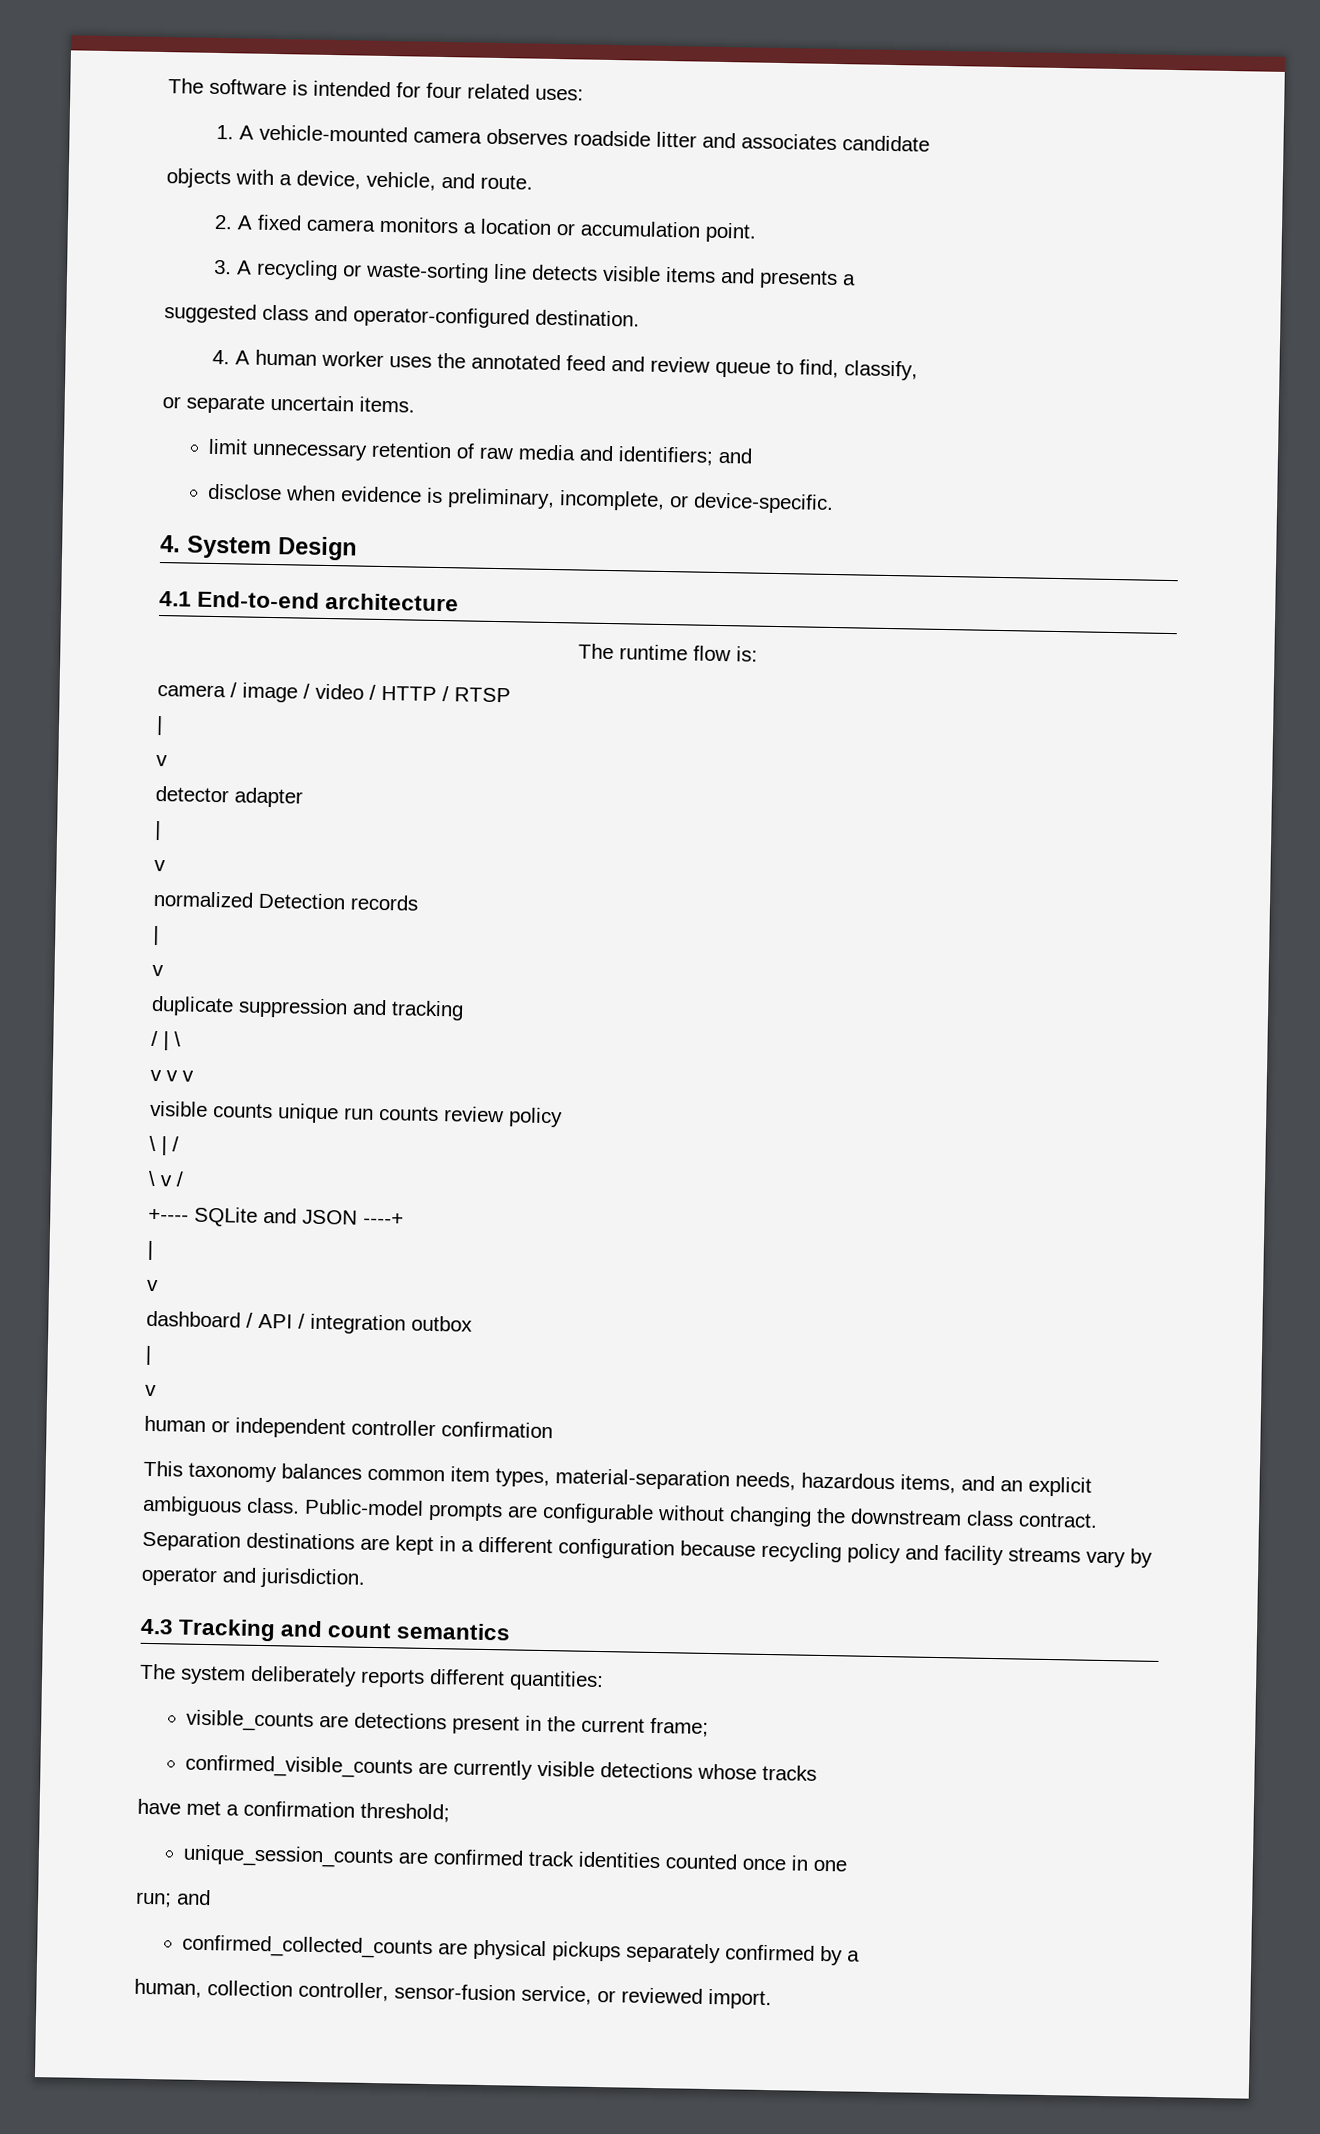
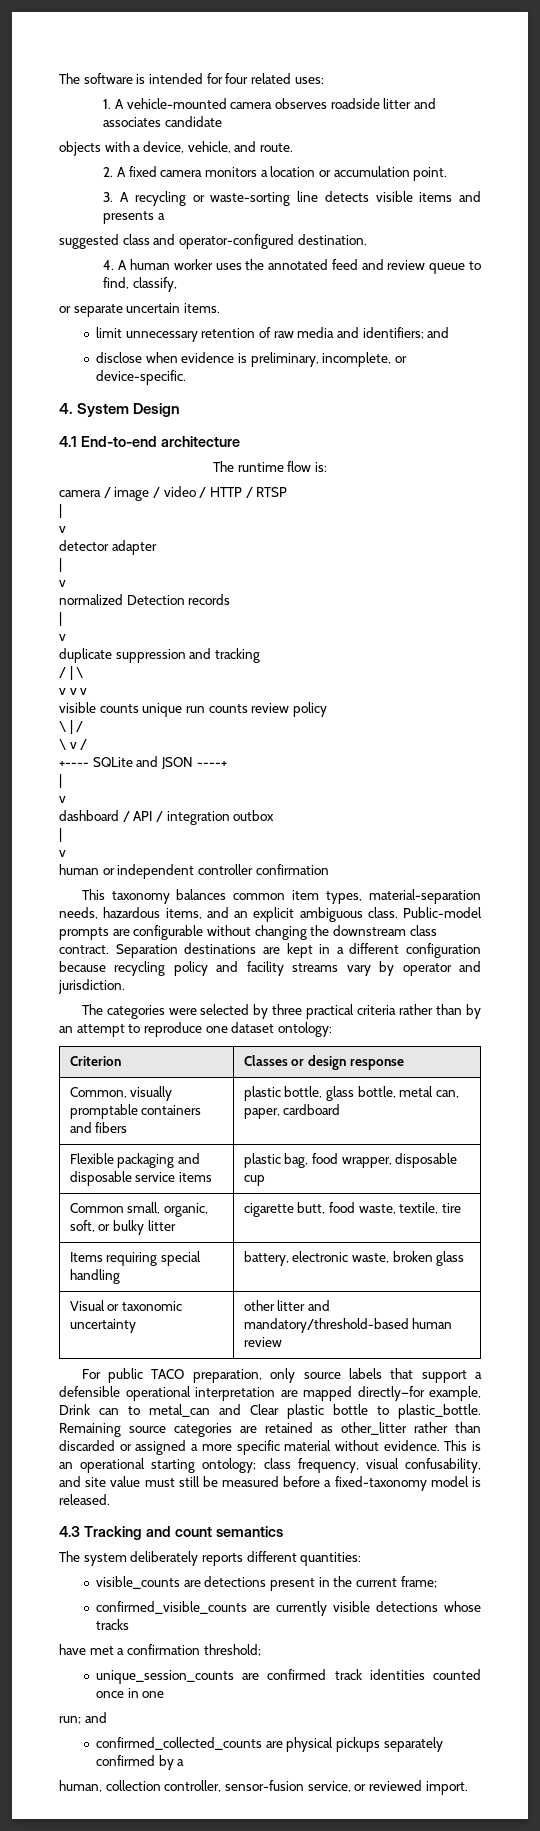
+ The categories were selected by three practical criteria rather than by an attempt to reproduce one dataset ontology:
+ Criterion | Classes or design response
+ Common, visually promptable containers and fibers | plastic bottle, glass bottle, metal can, paper, cardboard
+ Flexible packaging and disposable service items | plastic bag, food wrapper, disposable cup
+ Common small, organic, soft, or bulky litter | cigarette butt, food waste, textile, tire
+ Items requiring special handling | battery, electronic waste, broken glass
+ Visual or taxonomic uncertainty | other litter and mandatory/threshold-based human review
+ For public TACO preparation, only source labels that support a defensible operational interpretation are mapped directly—for example, Drink can to metal_can and Clear plastic bottle to plastic_bottle. Remaining source categories are retained as other_litter rather than discarded or assigned a more specific material without evidence. This is an operational starting ontology; class frequency, visual confusability, and site value must still be measured before a fixed-taxonomy model is released.

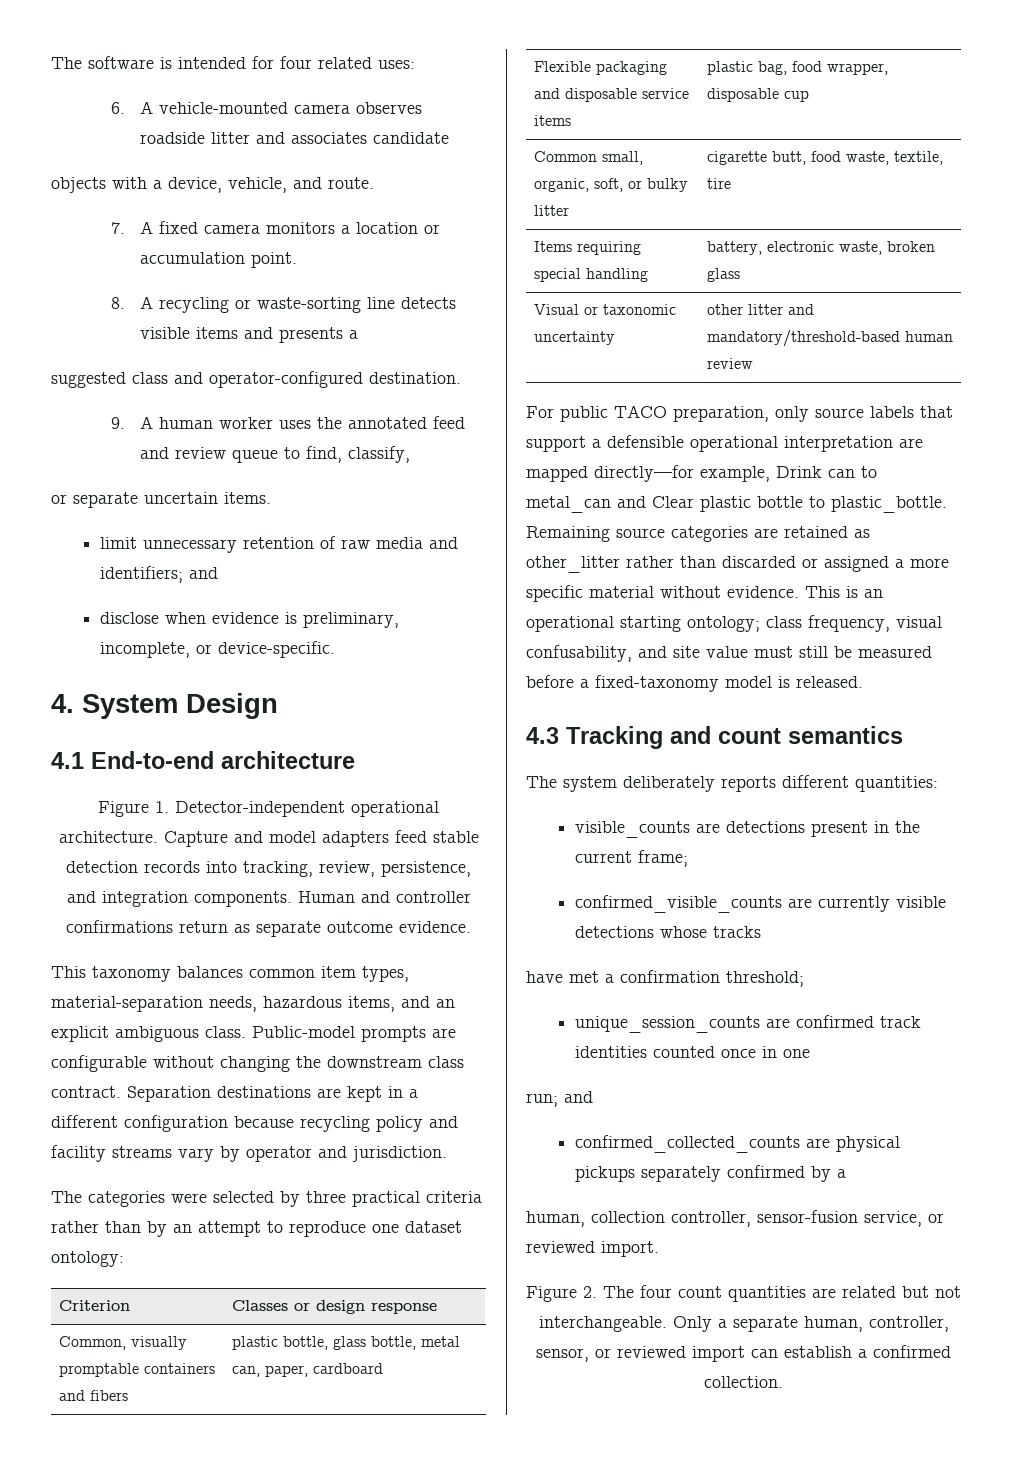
- 1. A vehicle-mounted camera observes roadside litter and associates candidate
+ 6. A vehicle-mounted camera observes roadside litter and associates candidate
- 2. A fixed camera monitors a location or accumulation point.
+ 7. A fixed camera monitors a location or accumulation point.
- 3. A recycling or waste-sorting line detects visible items and presents a
+ 8. A recycling or waste-sorting line detects visible items and presents a
- 4. A human worker uses the annotated feed and review queue to find, classify,
+ 9. A human worker uses the annotated feed and review queue to find, classify,
- The runtime flow is:
- camera / image / video / HTTP / RTSP
- |
- v
- detector adapter
- |
- v
- normalized Detection records
- |
- v
- duplicate suppression and tracking
- / | \
- v v v
- visible counts unique run counts review policy
- \ | /
- \ v /
- +---- SQLite and JSON ----+
- |
- v
- dashboard / API / integration outbox
- |
- v
- human or independent controller confirmation
+ Figure 1. Detector-independent operational architecture. Capture and model adapters feed stable detection records into tracking, review, persistence, and integration components. Human and controller confirmations return as separate outcome evidence.
+ Figure 2. The four count quantities are related but not interchangeable. Only a separate human, controller, sensor, or reviewed import can establish a confirmed collection.

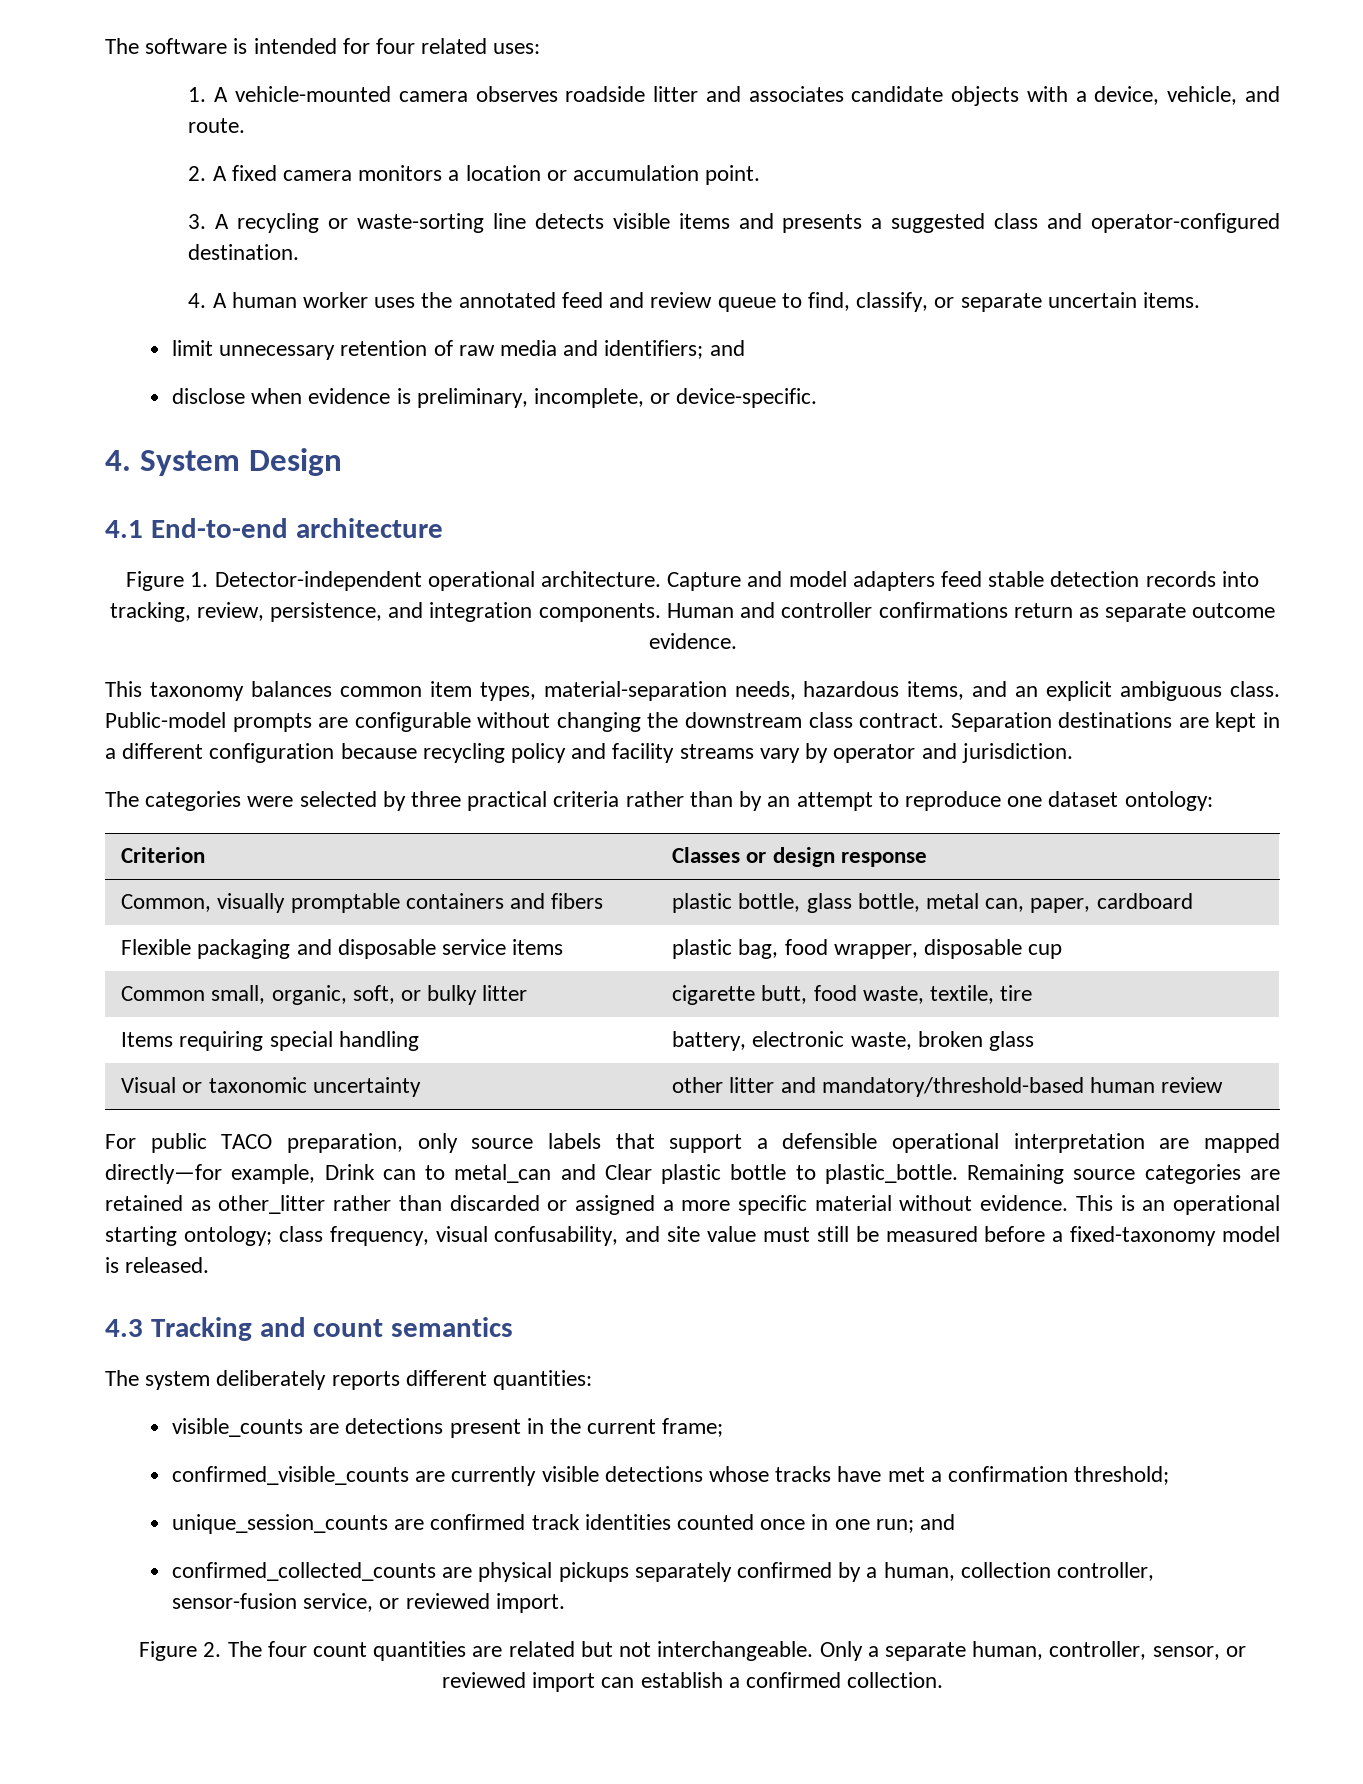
- 6. A vehicle-mounted camera observes roadside litter and associates candidate
- objects with a device, vehicle, and route.
+ 1. A vehicle-mounted camera observes roadside litter and associates candidate objects with a device, vehicle, and route.
- 7. A fixed camera monitors a location or accumulation point.
+ 2. A fixed camera monitors a location or accumulation point.
- 8. A recycling or waste-sorting line detects visible items and presents a
- suggested class and operator-configured destination.
+ 3. A recycling or waste-sorting line detects visible items and presents a suggested class and operator-configured destination.
- 9. A human worker uses the annotated feed and review queue to find, classify,
- or separate uncertain items.
+ 4. A human worker uses the annotated feed and review queue to find, classify, or separate uncertain items.
- confirmed_visible_counts are currently visible detections whose tracks
- have met a confirmation threshold;
+ confirmed_visible_counts are currently visible detections whose tracks have met a confirmation threshold;
- unique_session_counts are confirmed track identities counted once in one
- run; and
+ unique_session_counts are confirmed track identities counted once in one run; and
- confirmed_collected_counts are physical pickups separately confirmed by a
- human, collection controller, sensor-fusion service, or reviewed import.
+ confirmed_collected_counts are physical pickups separately confirmed by a human, collection controller, sensor-fusion service, or reviewed import.

